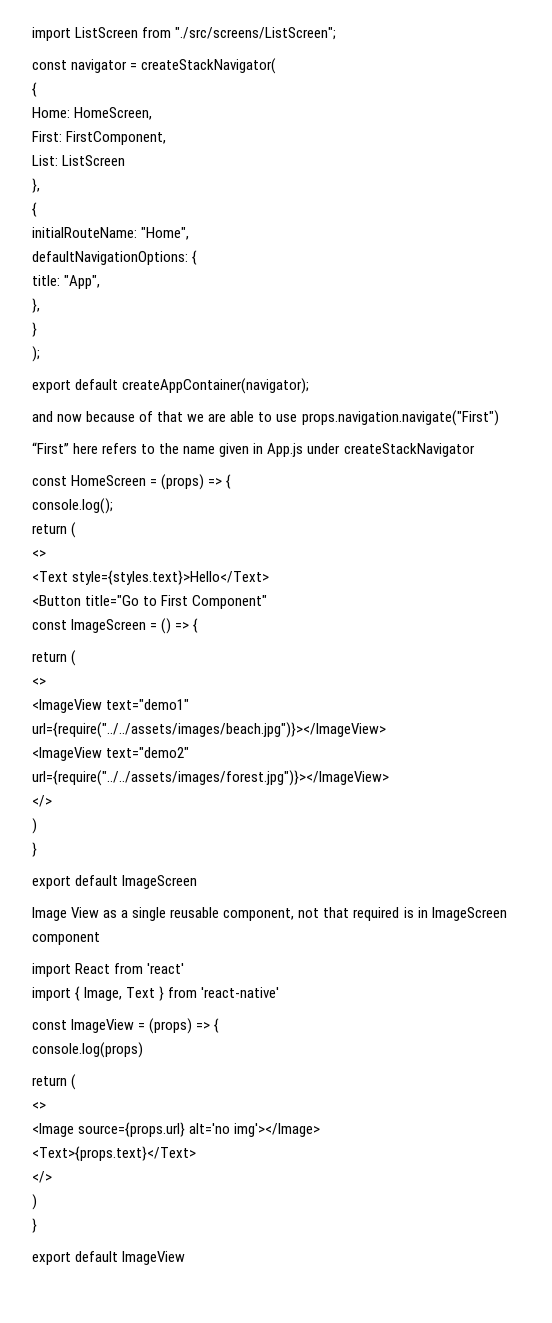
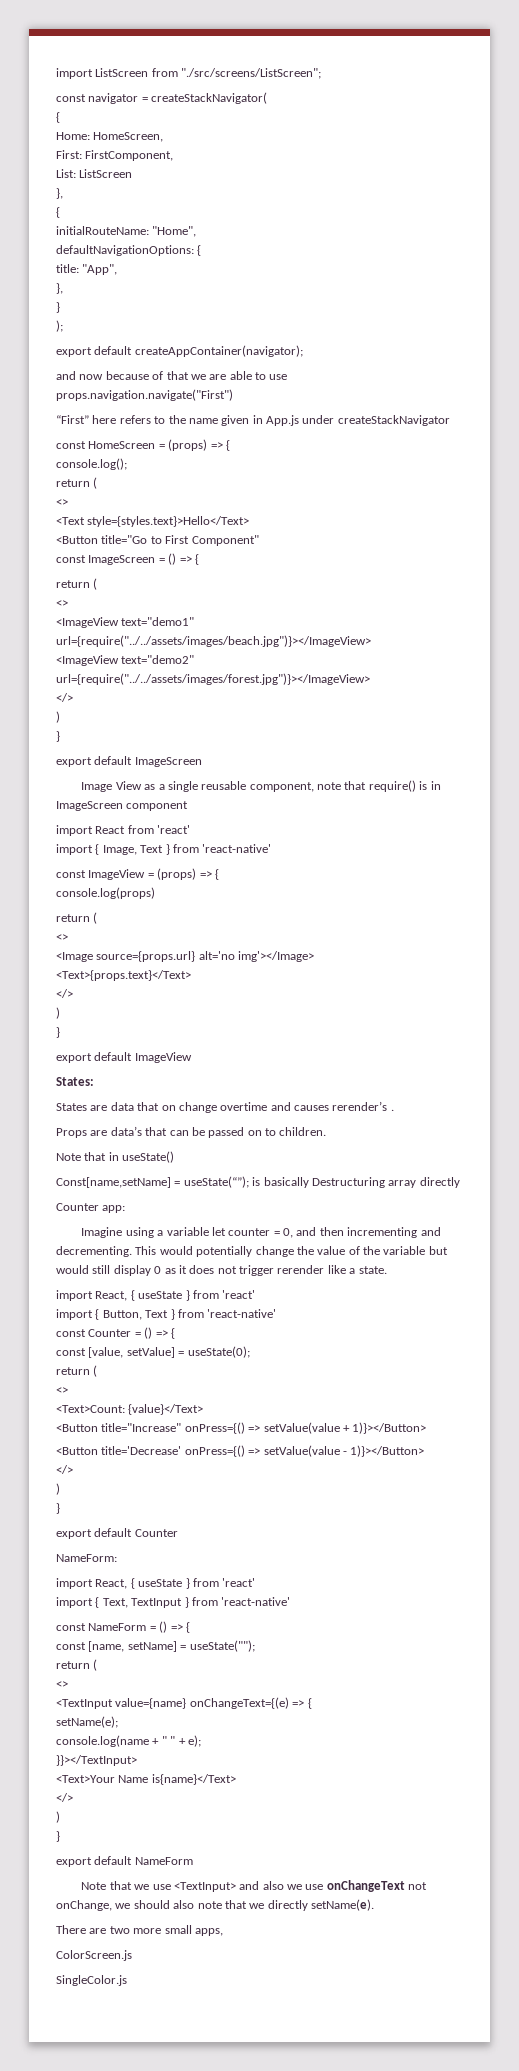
- Image View as a single reusable component, not that required is in ImageScreen component
+ Image View as a single reusable component, note that require() is in ImageScreen component
+ States:
+ States are data that on change overtime and causes rerender’s .
+ Props are data’s that can be passed on to children.
+ Note that in useState()
+ Const[name,setName] = useState(“”); is basically Destructuring array directly
+ Counter app:
+ Imagine using a variable let counter = 0, and then incrementing and decrementing. This would potentially change the value of the variable but would still display 0 as it does not trigger rerender like a state.
+ import React, { useState } from 'react'
+ import { Button, Text } from 'react-native'
+ const Counter = () => {
+ const [value, setValue] = useState(0);
+ return (
+ <>
+ <Text>Count: {value}</Text>
+ <Button title="Increase" onPress={() => setValue(value + 1)}></Button>
+ <Button title='Decrease' onPress={() => setValue(value - 1)}></Button>
+ </>
+ )
+ }
+ export default Counter
+ NameForm:
+ import React, { useState } from 'react'
+ import { Text, TextInput } from 'react-native'
+ const NameForm = () => {
+ const [name, setName] = useState("");
+ return (
+ <>
+ <TextInput value={name} onChangeText={(e) => {
+ setName(e);
+ console.log(name + " " + e);
+ }}></TextInput>
+ <Text>Your Name is{name}</Text>
+ </>
+ )
+ }
+ export default NameForm
+ Note that we use <TextInput> and also we use onChangeText not onChange, we should also note that we directly setName(e).
+ There are two more small apps,
+ ColorScreen.js
+ SingleColor.js

